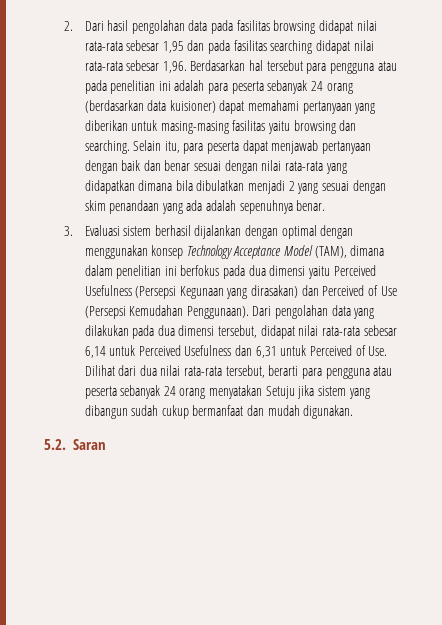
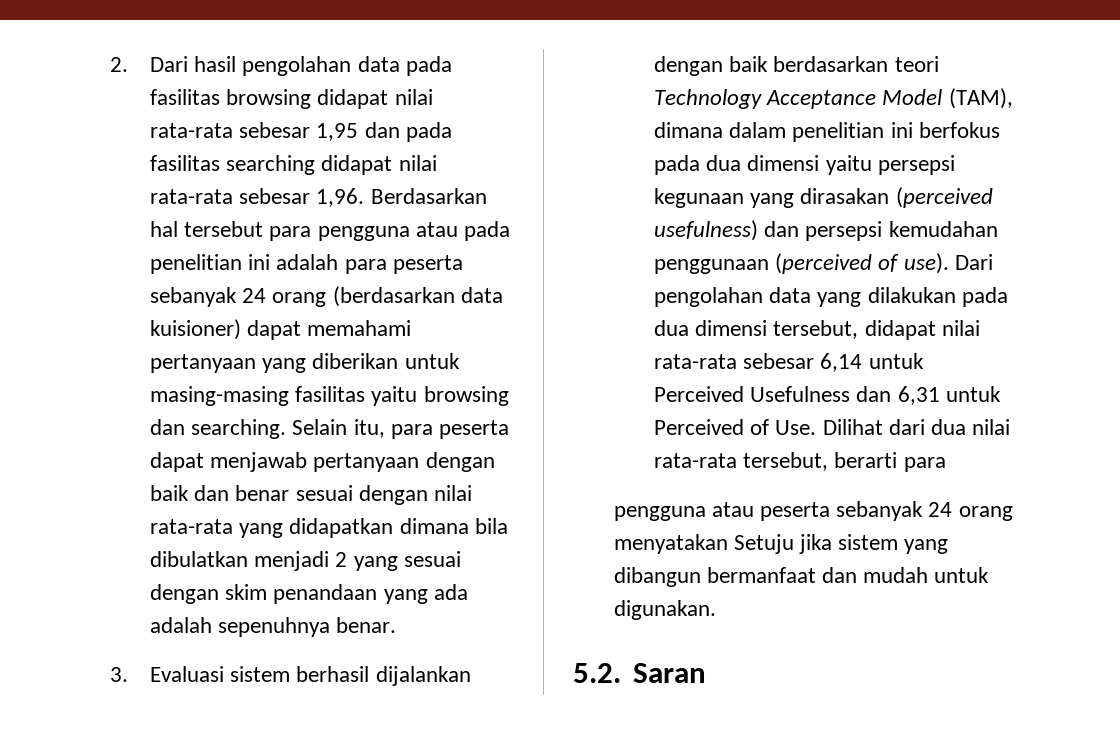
- 3. Evaluasi sistem berhasil dijalankan dengan optimal dengan menggunakan konsep Technology Acceptance Model (TAM), dimana dalam penelitian ini berfokus pada dua dimensi yaitu Perceived Usefulness (Persepsi Kegunaan yang dirasakan) dan Perceived of Use (Persepsi Kemudahan Penggunaan).
+ 3. Evaluasi sistem berhasil dijalankan dengan baik berdasarkan teori Technology Acceptance Model (TAM), dimana dalam penelitian ini berfokus pada dua dimensi yaitu persepsi kegunaan yang dirasakan (perceived usefulness) dan persepsi kemudahan penggunaan (perceived of use).
- Dari pengolahan data yang dilakukan pada dua dimensi tersebut, didapat nilai rata-rata sebesar 6,14 untuk Perceived Usefulness dan 6,31 untuk Perceived of Use. Dilihat dari dua nilai rata-rata tersebut, berarti para pengguna atau peserta sebanyak 24 orang menyatakan Setuju jika sistem yang dibangun sudah cukup bermanfaat dan mudah digunakan.
+ Dari pengolahan data yang dilakukan pada dua dimensi tersebut, didapat nilai rata-rata sebesar 6,14 untuk Perceived Usefulness dan 6,31 untuk Perceived of Use. Dilihat dari dua nilai rata-rata tersebut, berarti para
+ pengguna atau peserta sebanyak 24 orang menyatakan Setuju jika sistem yang dibangun bermanfaat dan mudah untuk digunakan.

